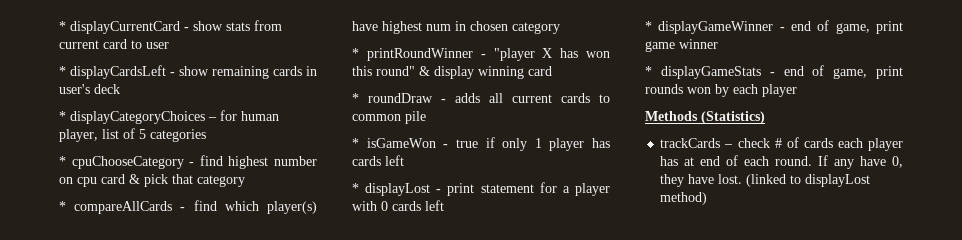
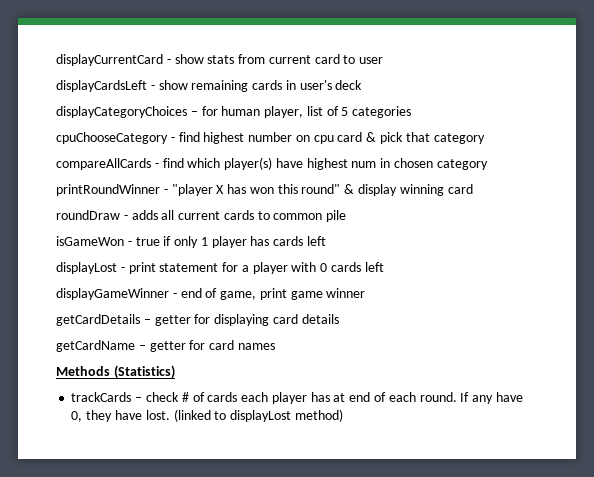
- * displayCurrentCard - show stats from current card to user
+ displayCurrentCard - show stats from current card to user
- * displayCardsLeft - show remaining cards in user's deck
+ displayCardsLeft - show remaining cards in user's deck
- * displayCategoryChoices – for human player, list of 5 categories
+ displayCategoryChoices – for human player, list of 5 categories
- * cpuChooseCategory - find highest number on cpu card & pick that category
+ cpuChooseCategory - find highest number on cpu card & pick that category
- * compareAllCards - find which player(s) have highest num in chosen category
+ compareAllCards - find which player(s) have highest num in chosen category
- * printRoundWinner - "player X has won this round" & display winning card
+ printRoundWinner - "player X has won this round" & display winning card
- * roundDraw - adds all current cards to common pile
+ roundDraw - adds all current cards to common pile
- * isGameWon - true if only 1 player has cards left
+ isGameWon - true if only 1 player has cards left
- * displayLost - print statement for a player with 0 cards left
+ displayLost - print statement for a player with 0 cards left
- * displayGameWinner - end of game, print game winner
+ displayGameWinner - end of game, print game winner
- * displayGameStats - end of game, print rounds won by each player
+ getCardDetails – getter for displaying card details
+ getCardName – getter for card names

